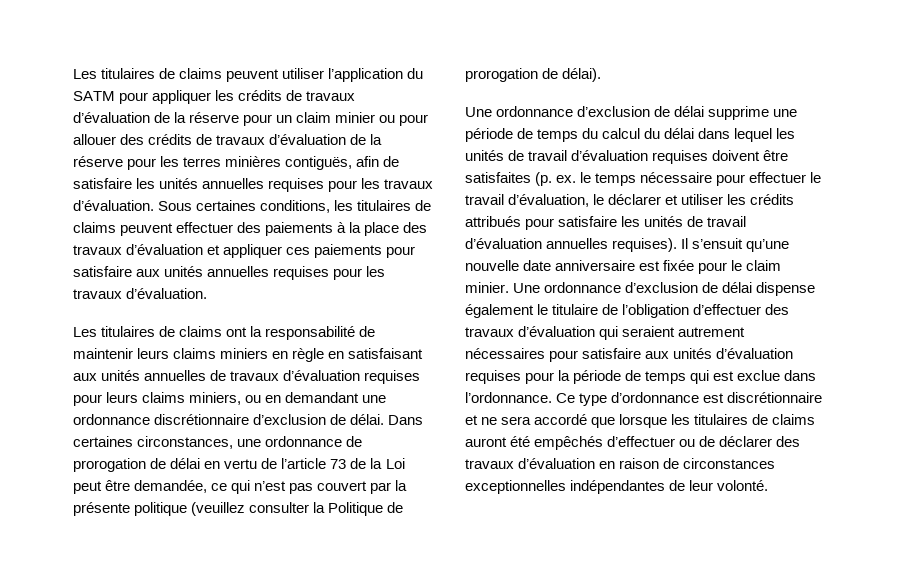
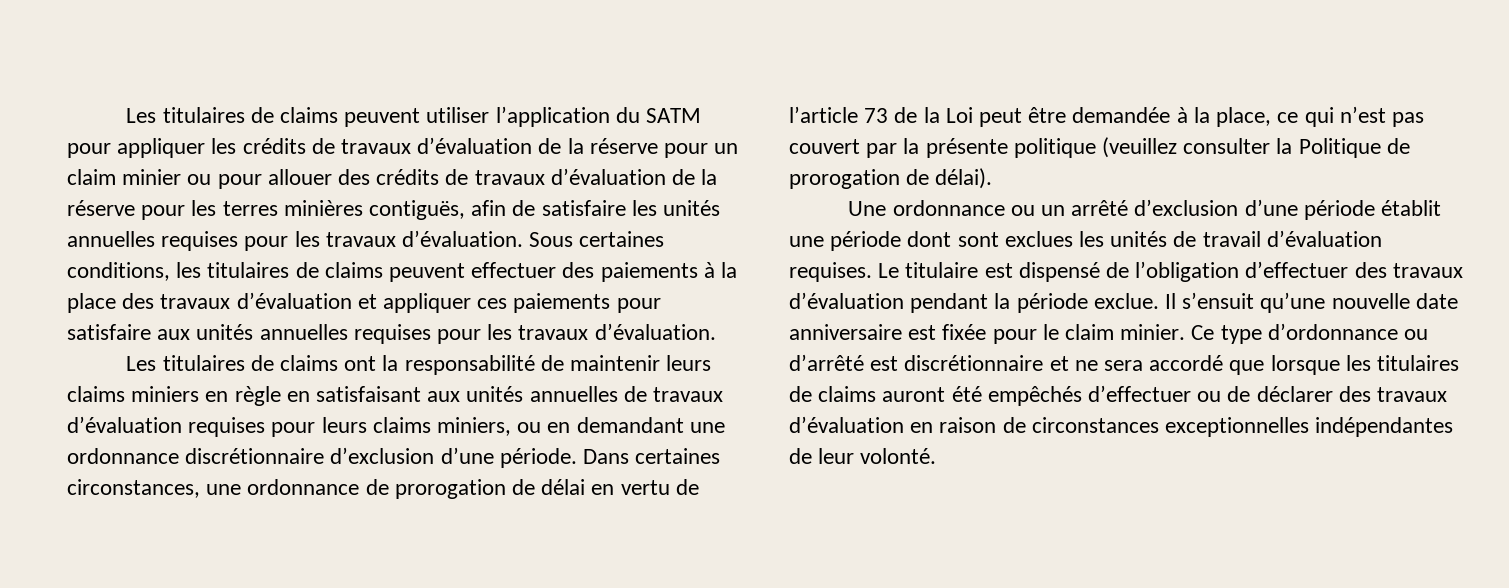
- Les titulaires de claims ont la responsabilité de maintenir leurs claims miniers en règle en satisfaisant aux unités annuelles de travaux d’évaluation requises pour leurs claims miniers, ou en demandant une ordonnance discrétionnaire d’exclusion de délai.
+ Les titulaires de claims ont la responsabilité de maintenir leurs claims miniers en règle en satisfaisant aux unités annuelles de travaux d’évaluation requises pour leurs claims miniers, ou en demandant une ordonnance discrétionnaire d’exclusion d’une période.
- Dans certaines circonstances, une ordonnance de prorogation de délai en vertu de l’article 73 de la Loi peut être demandée, ce qui n’est pas couvert par la présente politique (veuillez consulter la Politique de prorogation de délai).
+ Dans certaines circonstances, une ordonnance de prorogation de délai en vertu de l’article 73 de la Loi peut être demandée à la place, ce qui n’est pas couvert par la présente politique (veuillez consulter la Politique de prorogation de délai).
- Une ordonnance d’exclusion de délai supprime une période de temps du calcul du délai dans lequel les unités de travail d’évaluation requises doivent être satisfaites (p. ex. le temps nécessaire pour effectuer le travail d’évaluation, le déclarer et utiliser les crédits attribués pour satisfaire les unités de travail d’évaluation annuelles requises).
+ Une ordonnance ou un arrêté d’exclusion d’une période établit une période dont sont exclues les unités de travail d’évaluation requises. Le titulaire est dispensé de l’obligation d’effectuer des travaux d’évaluation pendant la période exclue.
- Une ordonnance d’exclusion de délai dispense également le titulaire de l’obligation d’effectuer des travaux d’évaluation qui seraient autrement nécessaires pour satisfaire aux unités d’évaluation requises pour la période de temps qui est exclue dans l’ordonnance.
- Ce type d’ordonnance est discrétionnaire et ne sera accordé que lorsque les titulaires de claims auront été empêchés d’effectuer ou de déclarer des travaux d’évaluation en raison de circonstances exceptionnelles indépendantes de leur volonté.
+ Ce type d’ordonnance ou d’arrêté est discrétionnaire et ne sera accordé que lorsque les titulaires de claims auront été empêchés d’effectuer ou de déclarer des travaux d’évaluation en raison de circonstances exceptionnelles indépendantes de leur volonté.

